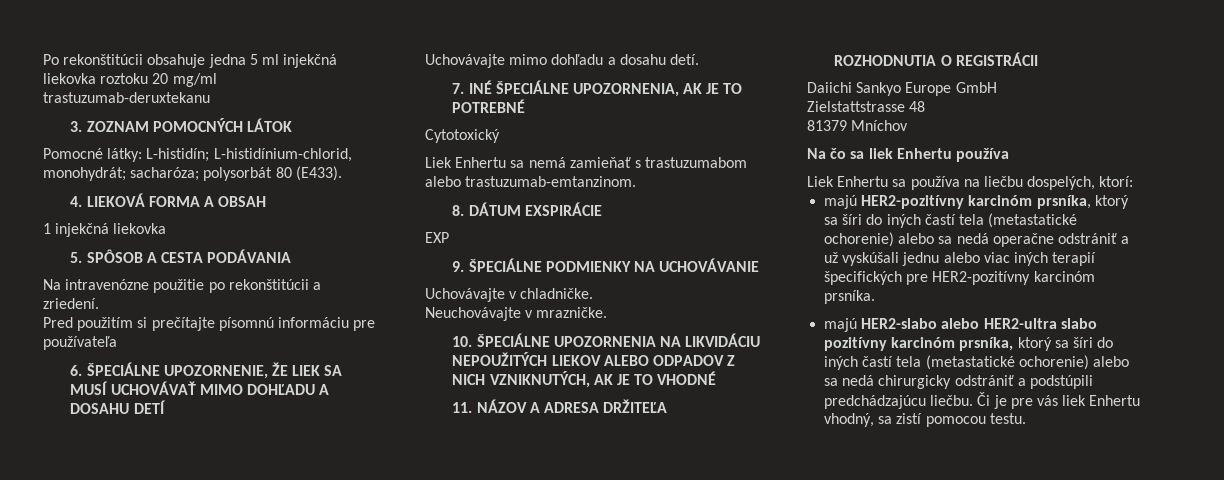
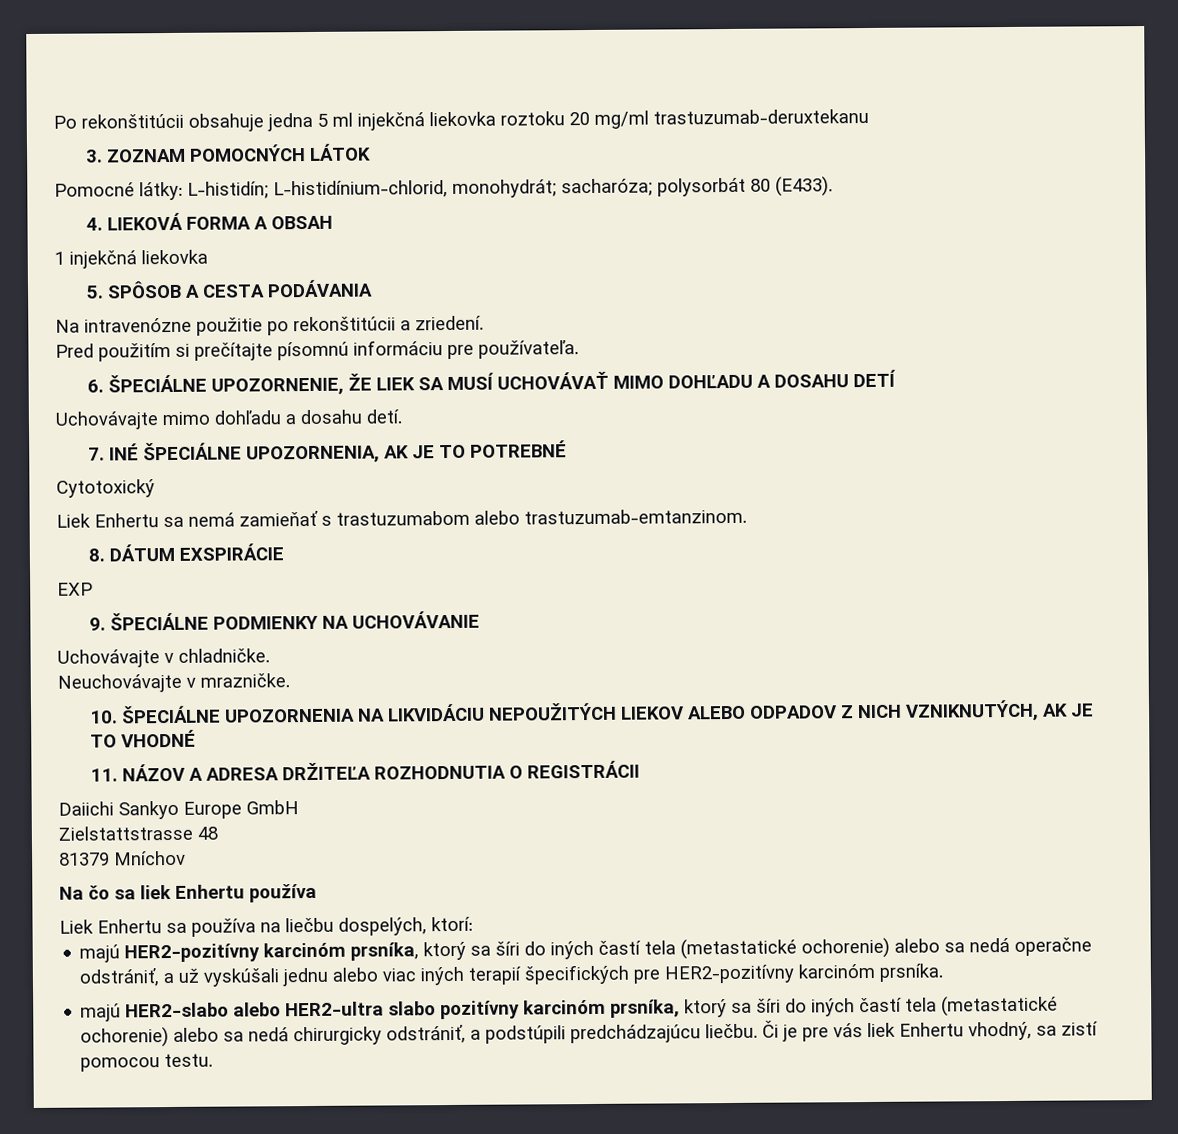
- Pred použitím si prečítajte písomnú informáciu pre používateľa
+ Pred použitím si prečítajte písomnú informáciu pre používateľa.
- majú HER2-pozitívny karcinóm prsníka, ktorý sa šíri do iných častí tela (metastatické ochorenie) alebo sa nedá operačne odstrániť a už vyskúšali jednu alebo viac iných terapií špecifických pre HER2-pozitívny karcinóm prsníka.
+ majú HER2-pozitívny karcinóm prsníka, ktorý sa šíri do iných častí tela (metastatické ochorenie) alebo sa nedá operačne odstrániť, a už vyskúšali jednu alebo viac iných terapií špecifických pre HER2-pozitívny karcinóm prsníka.
- majú HER2-slabo alebo HER2-ultra slabo pozitívny karcinóm prsníka, ktorý sa šíri do iných častí tela (metastatické ochorenie) alebo sa nedá chirurgicky odstrániť a podstúpili predchádzajúcu liečbu.
+ majú HER2-slabo alebo HER2-ultra slabo pozitívny karcinóm prsníka, ktorý sa šíri do iných častí tela (metastatické ochorenie) alebo sa nedá chirurgicky odstrániť, a podstúpili predchádzajúcu liečbu.

